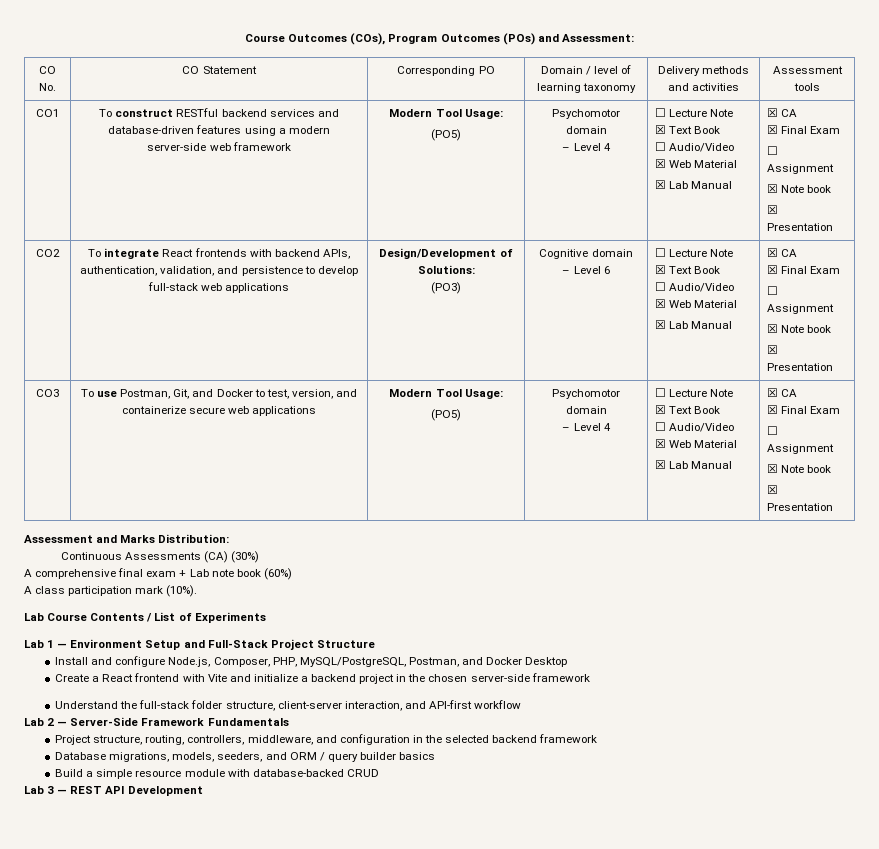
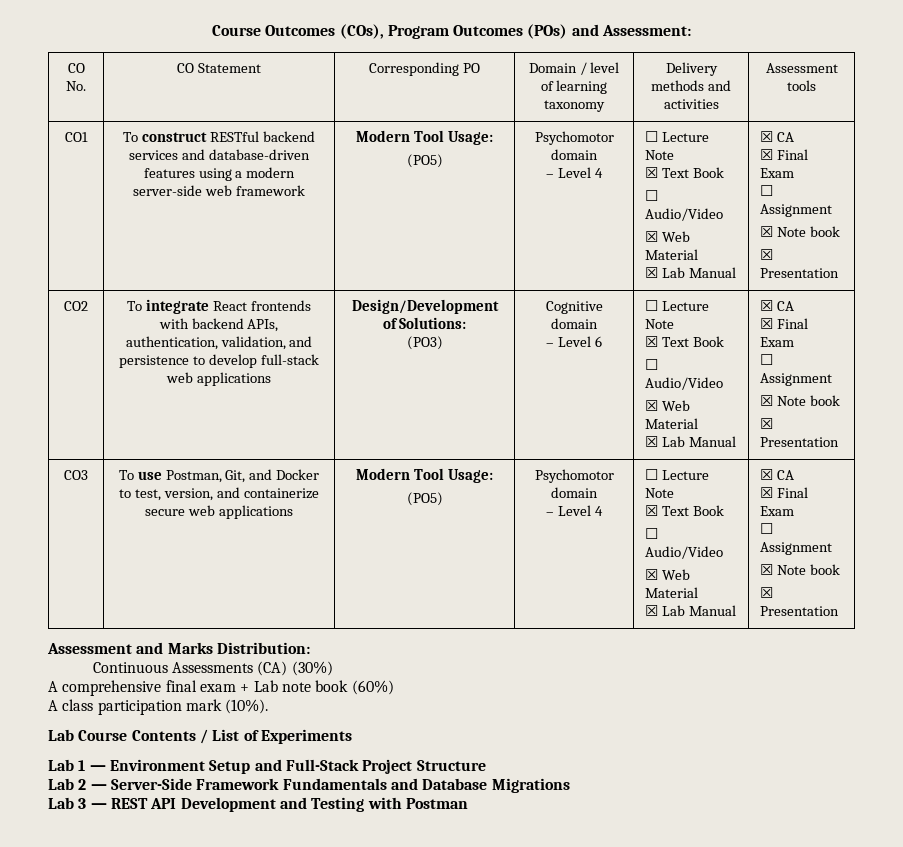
- Install and configure Node.js, Composer, PHP, MySQL/PostgreSQL, Postman, and Docker Desktop
- Create a React frontend with Vite and initialize a backend project in the chosen server-side framework
- Understand the full-stack folder structure, client-server interaction, and API-first workflow
- Lab 2 — Server-Side Framework Fundamentals
- Project structure, routing, controllers, middleware, and configuration in the selected backend framework
- Database migrations, models, seeders, and ORM / query builder basics
- Build a simple resource module with database-backed CRUD
+ Lab 2 — Server-Side Framework Fundamentals and Database Migrations
- Lab 3 — REST API Development
+ Lab 3 — REST API Development and Testing with Postman

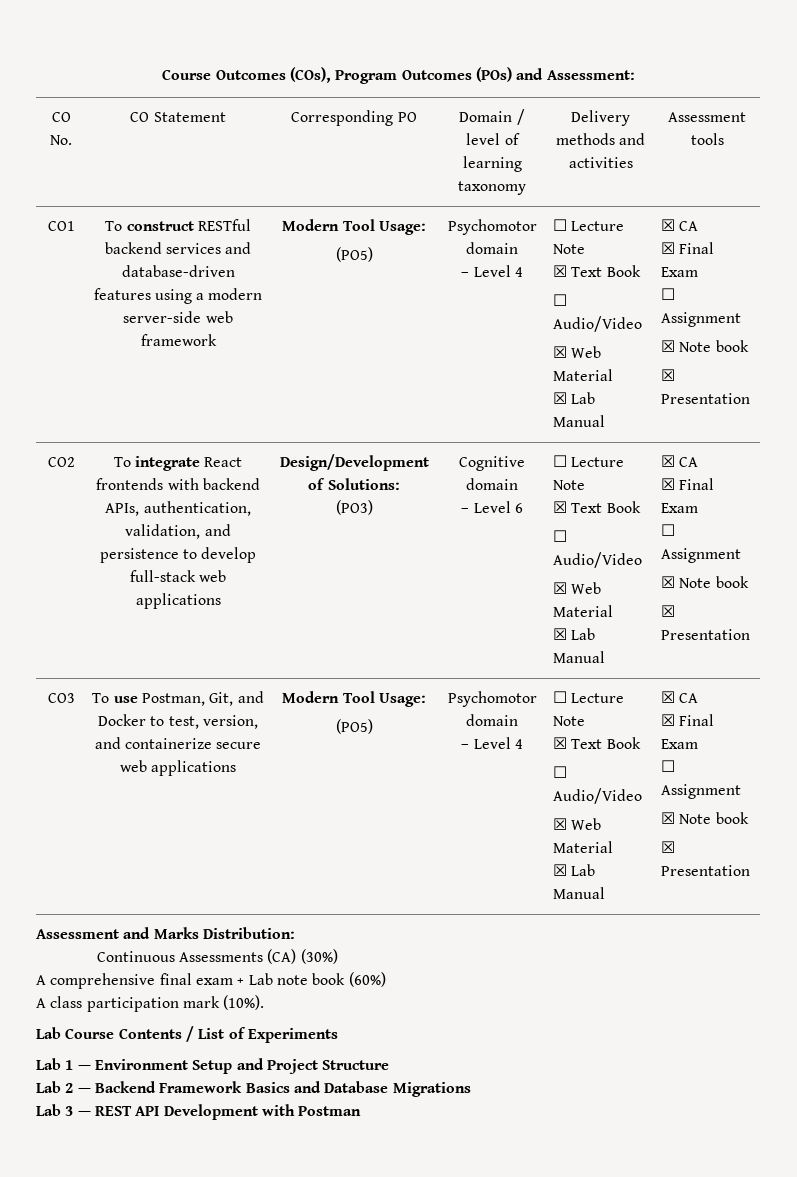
- Lab 1 — Environment Setup and Full-Stack Project Structure
+ Lab 1 — Environment Setup and Project Structure
- Lab 2 — Server-Side Framework Fundamentals and Database Migrations
+ Lab 2 — Backend Framework Basics and Database Migrations
- Lab 3 — REST API Development and Testing with Postman
+ Lab 3 — REST API Development with Postman

